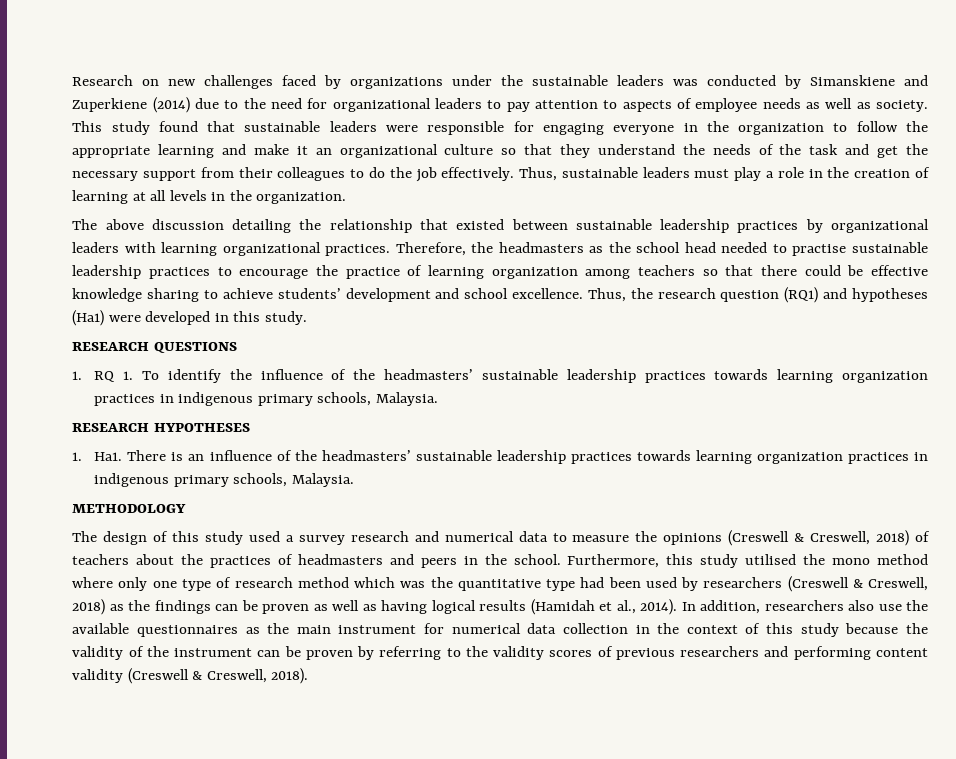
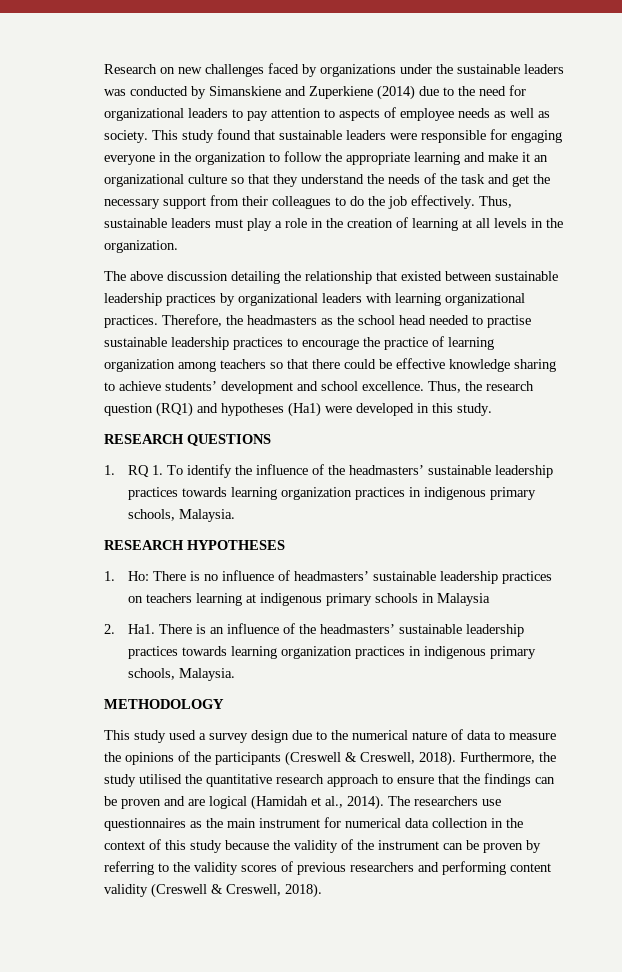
- 1. Ha1. There is an influence of the headmasters’ sustainable leadership practices towards learning organization practices in indigenous primary schools, Malaysia.
+ 1. Ho: There is no influence of headmasters’ sustainable leadership practices on teachers learning at indigenous primary schools in Malaysia
+ 2. Ha1. There is an influence of the headmasters’ sustainable leadership practices towards learning organization practices in indigenous primary schools, Malaysia.
- The design of this study used a survey research and numerical data to measure the opinions (Creswell & Creswell, 2018) of teachers about the practices of headmasters and peers in the school. Furthermore, this study utilised the mono method where only one type of research method which was the quantitative type had been used by researchers (Creswell & Creswell, 2018) as the findings can be proven as well as having logical results (Hamidah et al., 2014). In addition, researchers also use the available questionnaires as the main instrument for numerical data collection in the context of this study because the validity of the instrument can be proven by referring to the validity scores of previous researchers and performing content validity (Creswell & Creswell, 2018).
+ This study used a survey design due to the numerical nature of data to measure the opinions of the participants (Creswell & Creswell, 2018). Furthermore, the study utilised the quantitative research approach to ensure that the findings can be proven and are logical (Hamidah et al., 2014). The researchers use questionnaires as the main instrument for numerical data collection in the context of this study because the validity of the instrument can be proven by referring to the validity scores of previous researchers and performing content validity (Creswell & Creswell, 2018).

